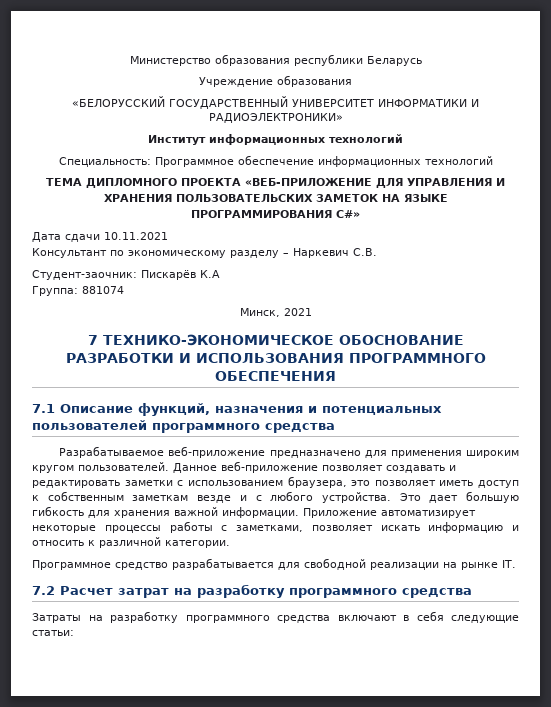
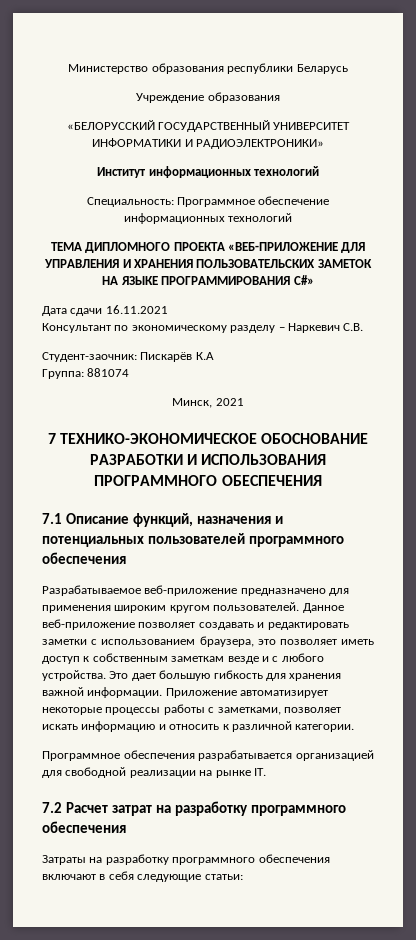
- Дата сдачи 10.11.2021
+ Дата сдачи 16.11.2021
- 7.1 Описание функций, назначения и потенциальных пользователей программного средства
+ 7.1 Описание функций, назначения и потенциальных пользователей программного обеспечения
- Программное средство разрабатывается для свободной реализации на рынке IT.
+ Программное обеспечения разрабатывается организацией для свободной реализации на рынке IT.
- 7.2 Расчет затрат на разработку программного средства
+ 7.2 Расчет затрат на разработку программного обеспечения
- Затраты на разработку программного средства включают в себя следующие статьи:
+ Затраты на разработку программного обеспечения включают в себя следующие статьи:

